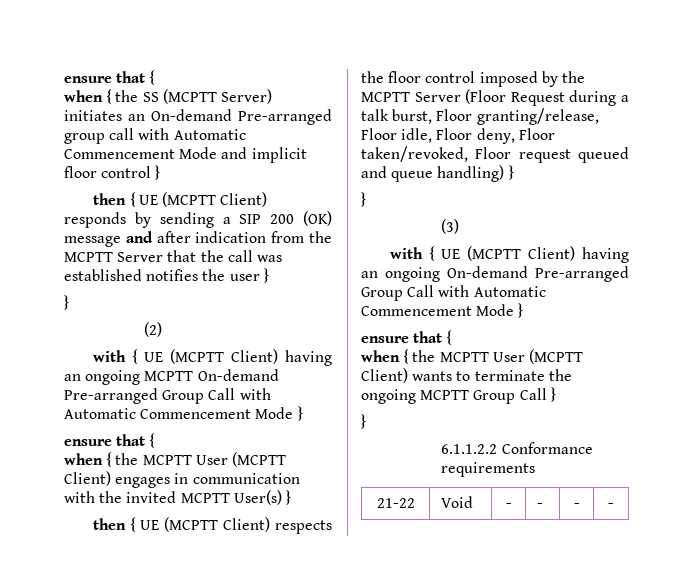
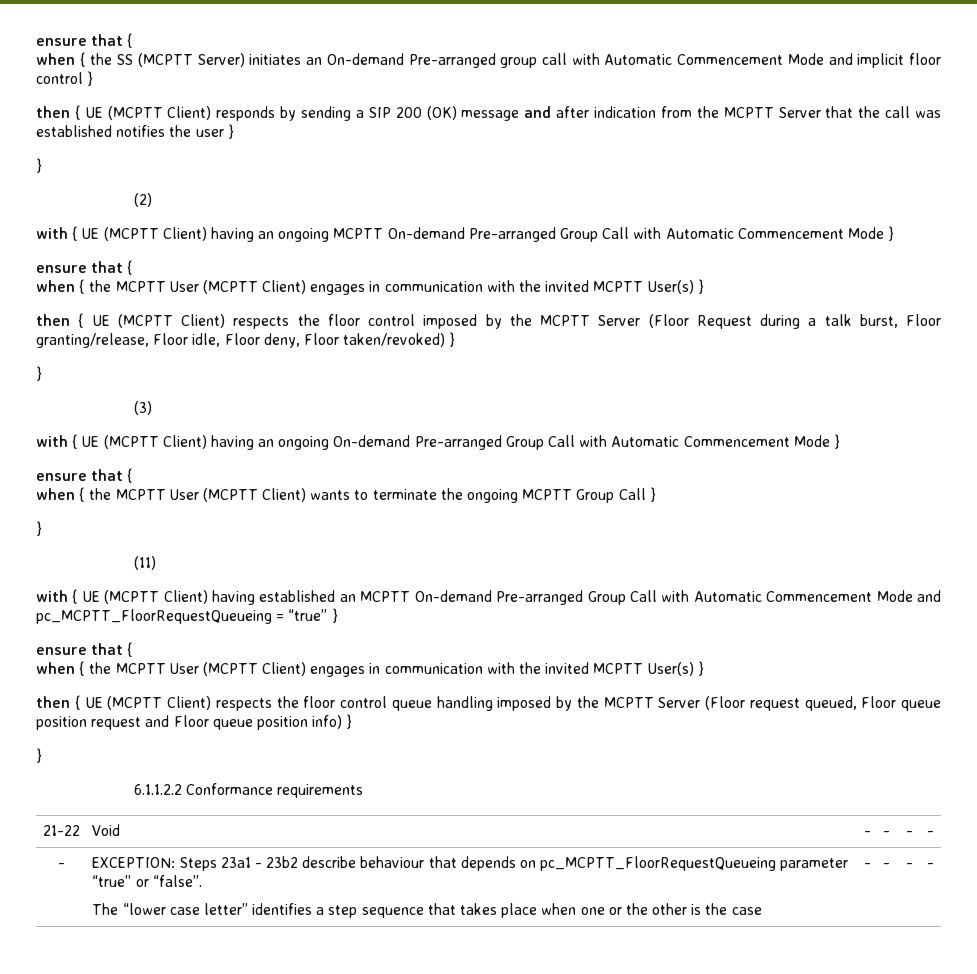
- then { UE (MCPTT Client) respects the floor control imposed by the MCPTT Server (Floor Request during a talk burst, Floor granting/release, Floor idle, Floor deny, Floor taken/revoked, Floor request queued and queue handling) }
+ then { UE (MCPTT Client) respects the floor control imposed by the MCPTT Server (Floor Request during a talk burst, Floor granting/release, Floor idle, Floor deny, Floor taken/revoked) }
+ (11)
+ with { UE (MCPTT Client) having established an MCPTT On-demand Pre-arranged Group Call with Automatic Commencement Mode and pc_MCPTT_FloorRequestQueueing = “true” }
+ ensure that {
+ when { the MCPTT User (MCPTT Client) engages in communication with the invited MCPTT User(s) }
+ then { UE (MCPTT Client) respects the floor control queue handling imposed by the MCPTT Server (Floor request queued, Floor queue position request and Floor queue position info) }
+ }
+ - | EXCEPTION: Steps 23a1 - 23b2 describe behaviour that depends on pc_MCPTT_FloorRequestQueueing parameter “true” or “false”.
+ The “lower case letter” identifies a step sequence that takes place when one or the other is the case | - | - | - | -

